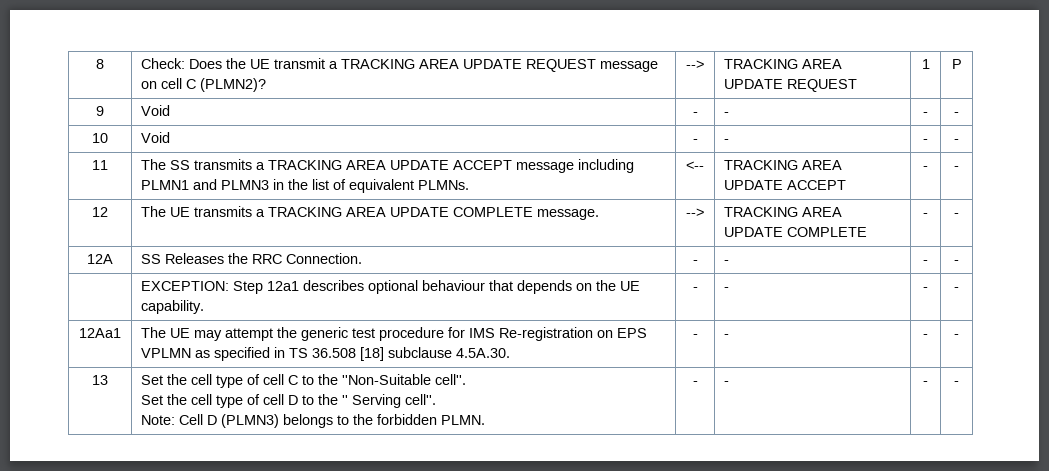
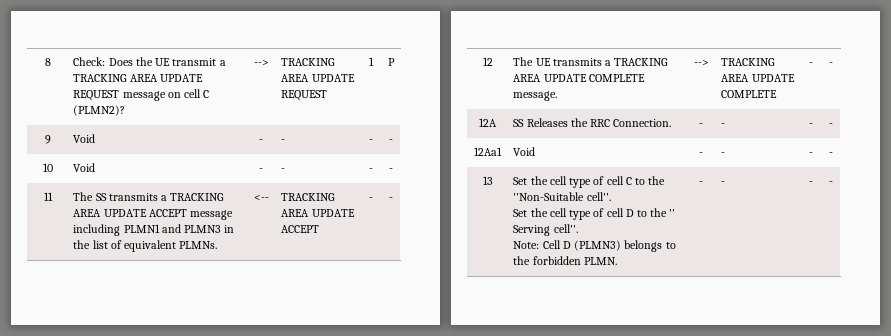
- | EXCEPTION: Step 12a1 describes optional behaviour that depends on the UE capability. | - | - | - | -
- 12Aa1 | The UE may attempt the generic test procedure for IMS Re-registration on EPS VPLMN as specified in TS 36.508 [18] subclause 4.5A.30. | - | - | - | -
+ 12Aa1 | Void | - | - | - | -

